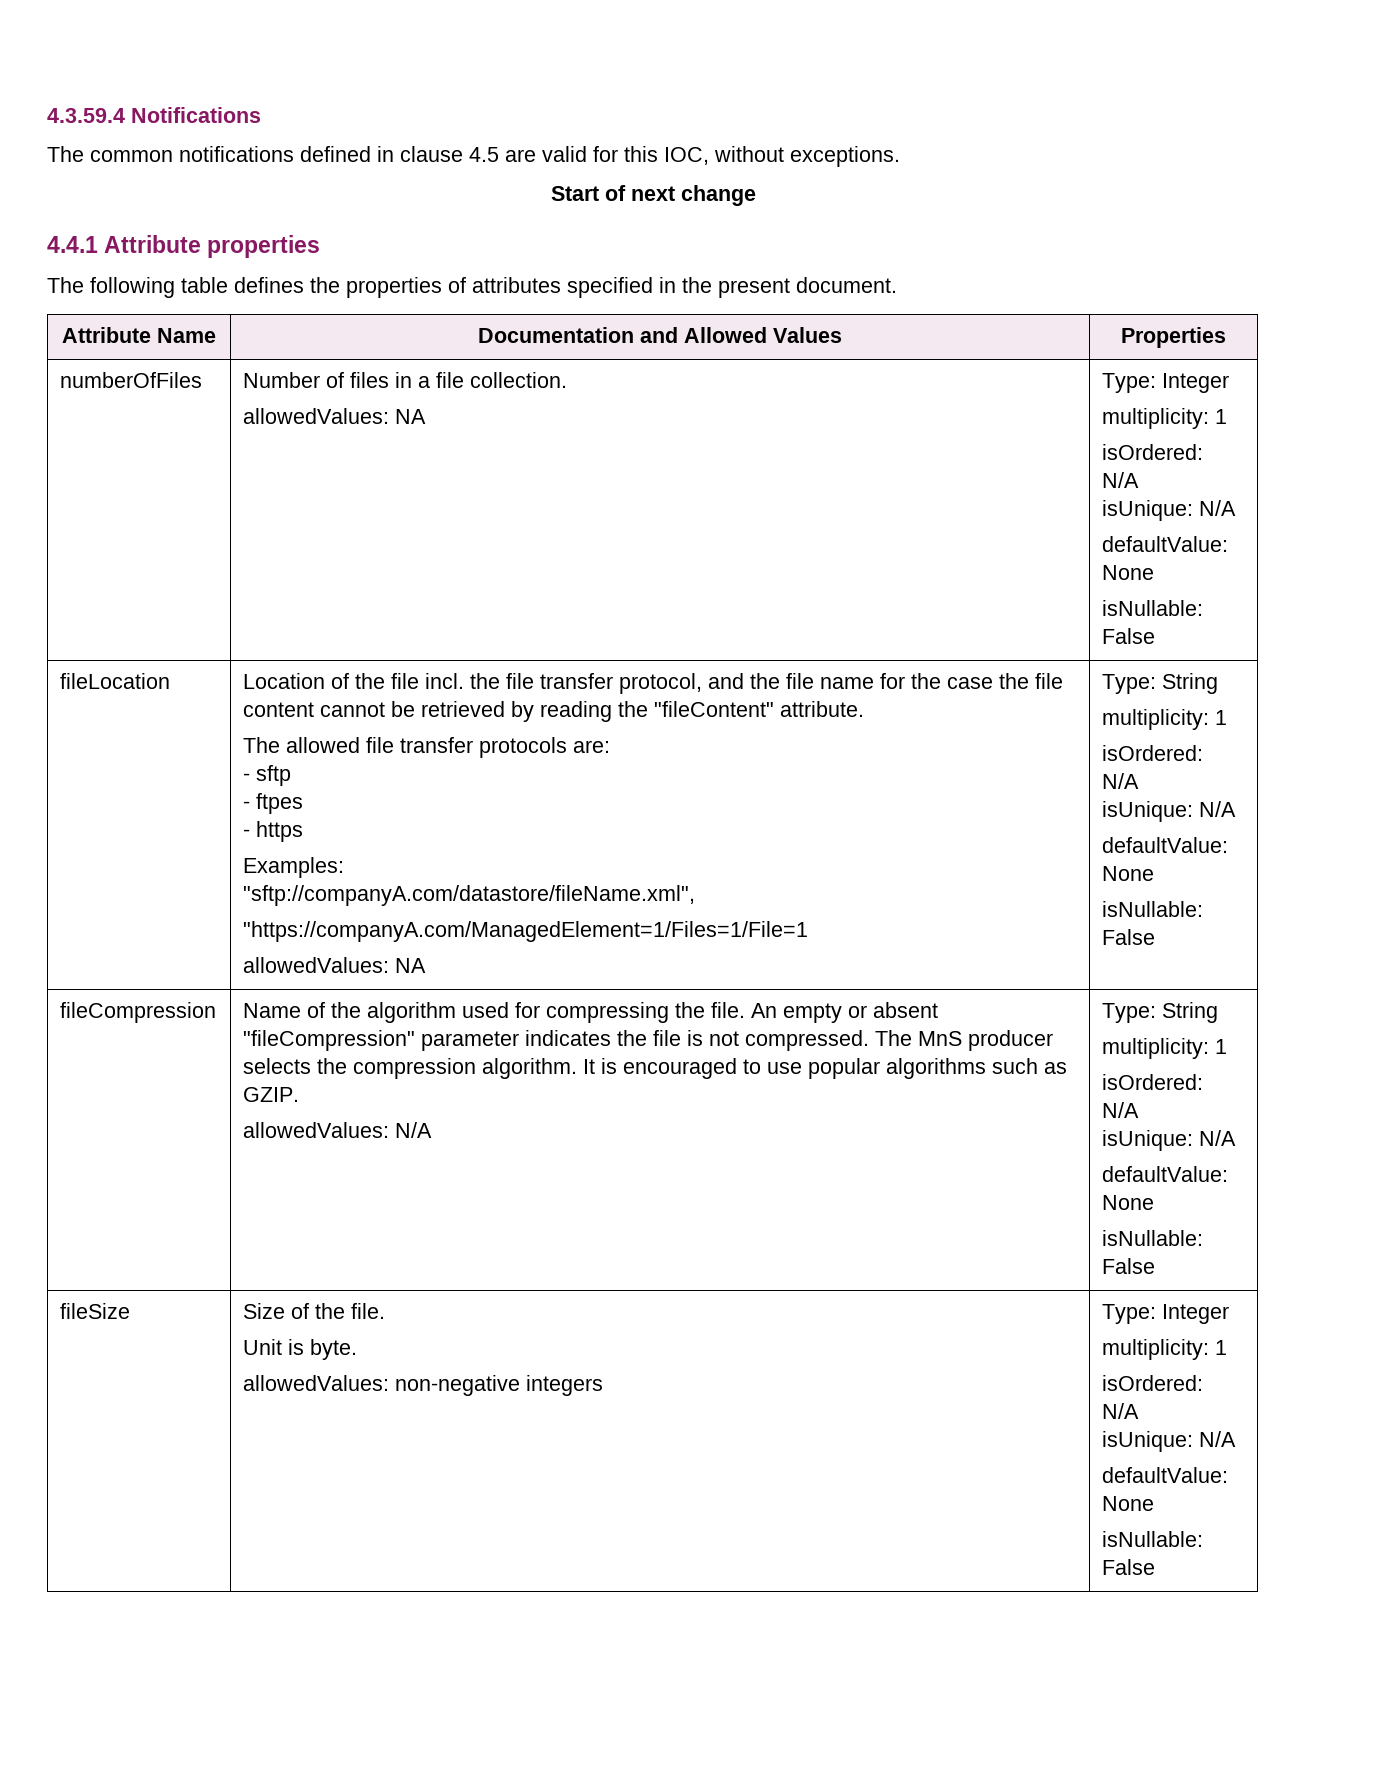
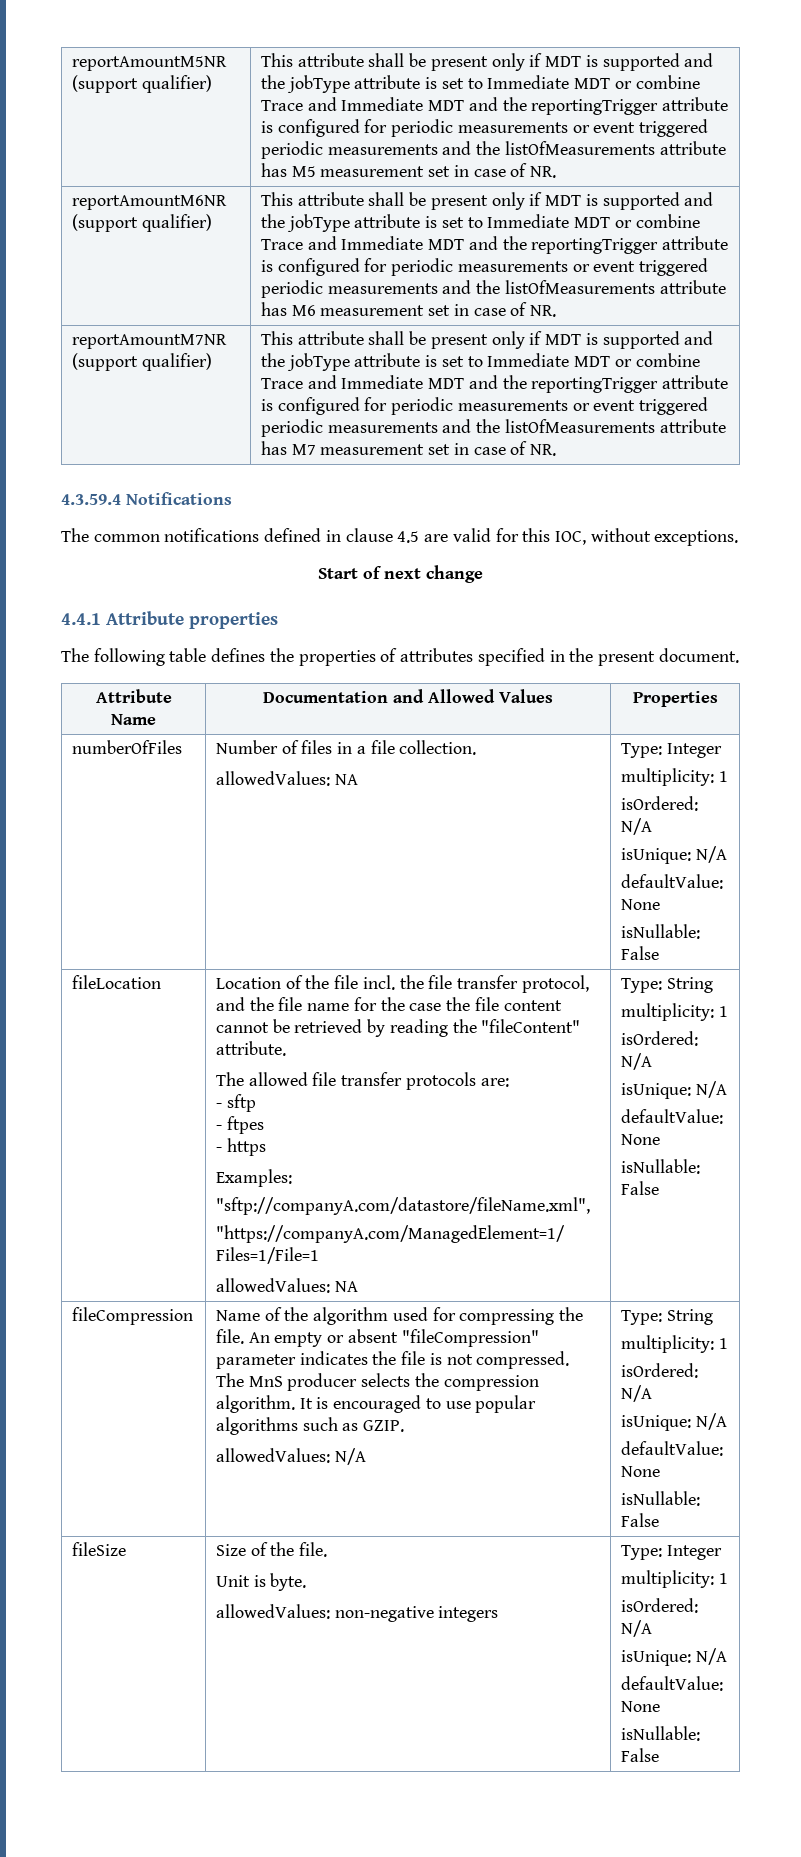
+ reportAmountM5NR (support qualifier) | This attribute shall be present only if MDT is supported and the jobType attribute is set to Immediate MDT or combine Trace and Immediate MDT and the reportingTrigger attribute is configured for periodic measurements or event triggered periodic measurements and the listOfMeasurements attribute has M5 measurement set in case of NR.
+ reportAmountM6NR (support qualifier) | This attribute shall be present only if MDT is supported and the jobType attribute is set to Immediate MDT or combine Trace and Immediate MDT and the reportingTrigger attribute is configured for periodic measurements or event triggered periodic measurements and the listOfMeasurements attribute has M6 measurement set in case of NR.
+ reportAmountM7NR (support qualifier) | This attribute shall be present only if MDT is supported and the jobType attribute is set to Immediate MDT or combine Trace and Immediate MDT and the reportingTrigger attribute is configured for periodic measurements or event triggered periodic measurements and the listOfMeasurements attribute has M7 measurement set in case of NR.

